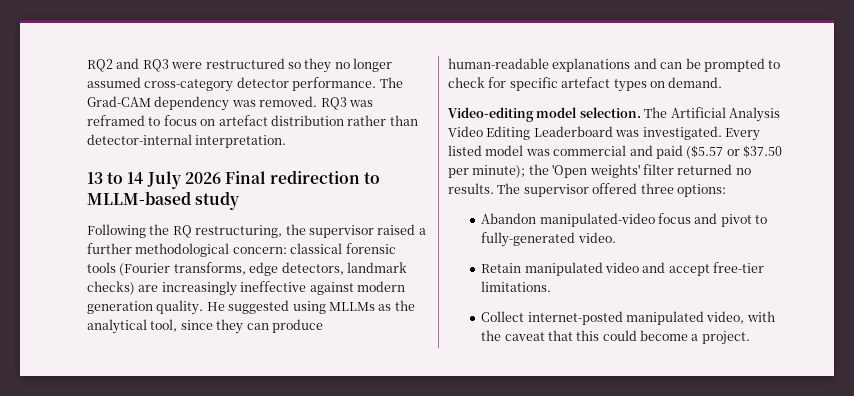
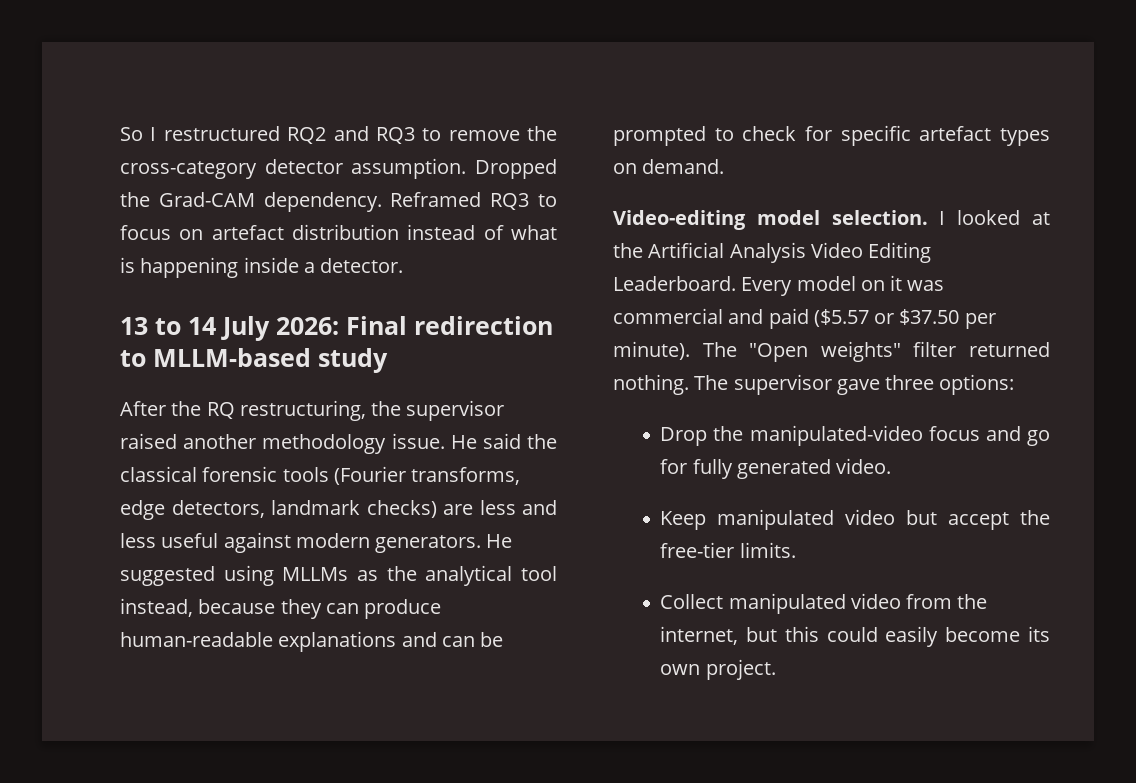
- RQ2 and RQ3 were restructured so they no longer assumed cross-category detector performance. The Grad-CAM dependency was removed. RQ3 was reframed to focus on artefact distribution rather than detector-internal interpretation.
+ So I restructured RQ2 and RQ3 to remove the cross-category detector assumption. Dropped the Grad-CAM dependency. Reframed RQ3 to focus on artefact distribution instead of what is happening inside a detector.
- 13 to 14 July 2026 Final redirection to MLLM-based study
+ 13 to 14 July 2026: Final redirection to MLLM-based study
- Following the RQ restructuring, the supervisor raised a further methodological concern: classical forensic tools (Fourier transforms, edge detectors, landmark checks) are increasingly ineffective against modern generation quality.
+ After the RQ restructuring, the supervisor raised another methodology issue. He said the classical forensic tools (Fourier transforms, edge detectors, landmark checks) are less and less useful against modern generators.
- He suggested using MLLMs as the analytical tool, since they can produce human-readable explanations and can be prompted to check for specific artefact types on demand.
+ He suggested using MLLMs as the analytical tool instead, because they can produce human-readable explanations and can be prompted to check for specific artefact types on demand.
- The Artificial Analysis Video Editing Leaderboard was investigated. Every listed model was commercial and paid ($5.57 or $37.50 per minute); the 'Open weights' filter returned no results.
+ I looked at the Artificial Analysis Video Editing Leaderboard. Every model on it was commercial and paid ($5.57 or $37.50 per minute). The "Open weights" filter returned nothing.
- The supervisor offered three options:
+ The supervisor gave three options:
- Abandon manipulated-video focus and pivot to fully-generated video.
+ Drop the manipulated-video focus and go for fully generated video.
- Retain manipulated video and accept free-tier limitations.
- Collect internet-posted manipulated video, with the caveat that this could become a project.
+ Keep manipulated video but accept the free-tier limits.
+ Collect manipulated video from the internet, but this could easily become its own project.

